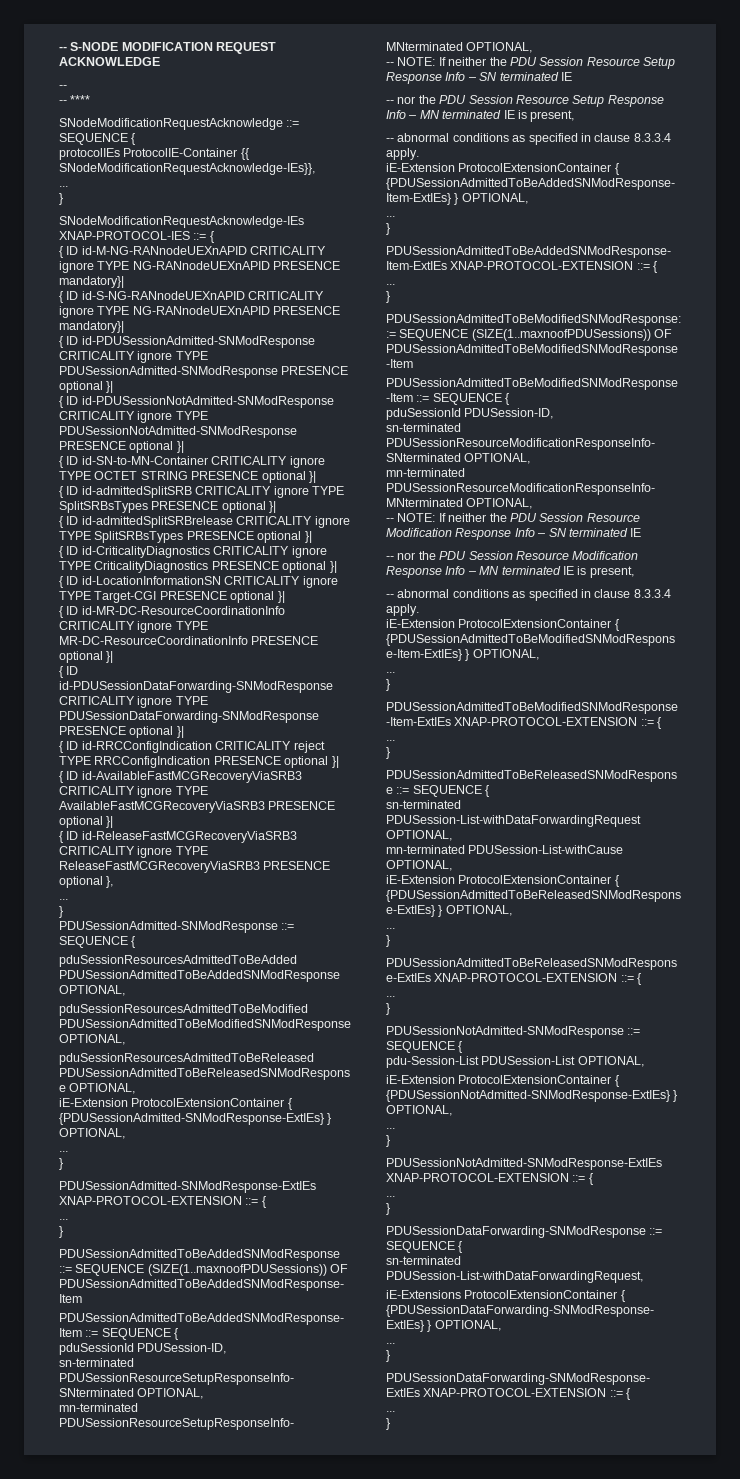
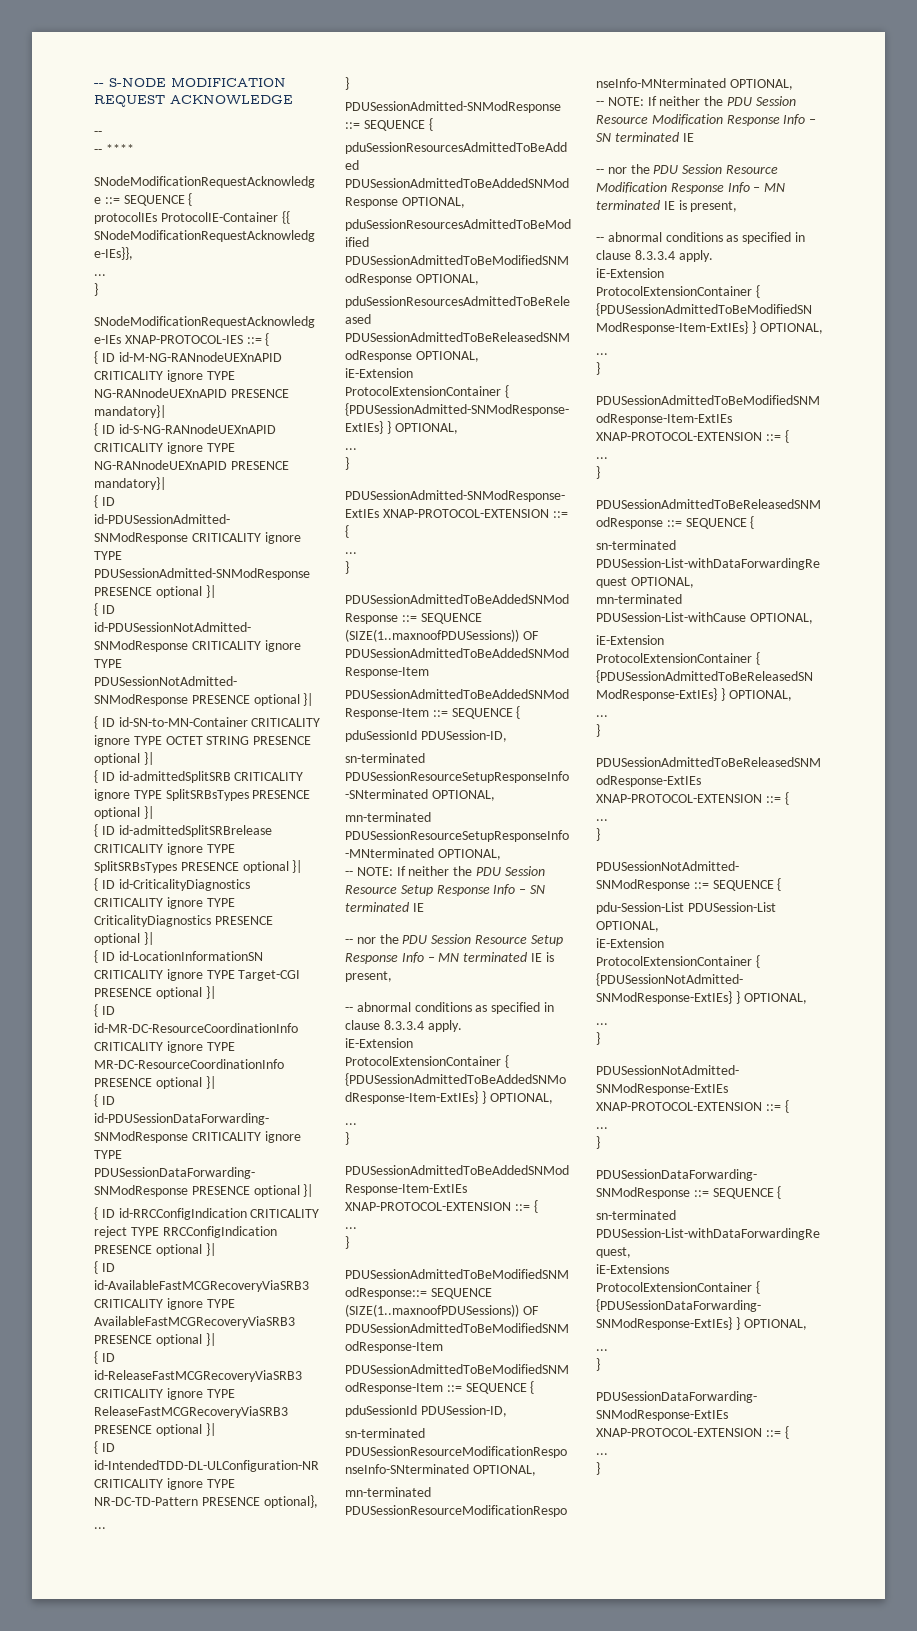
- { ID id-ReleaseFastMCGRecoveryViaSRB3 CRITICALITY ignore TYPE ReleaseFastMCGRecoveryViaSRB3 PRESENCE optional },
+ { ID id-ReleaseFastMCGRecoveryViaSRB3 CRITICALITY ignore TYPE ReleaseFastMCGRecoveryViaSRB3 PRESENCE optional }|
+ { ID id-IntendedTDD-DL-ULConfiguration-NR CRITICALITY ignore TYPE NR-DC-TD-Pattern PRESENCE optional},

